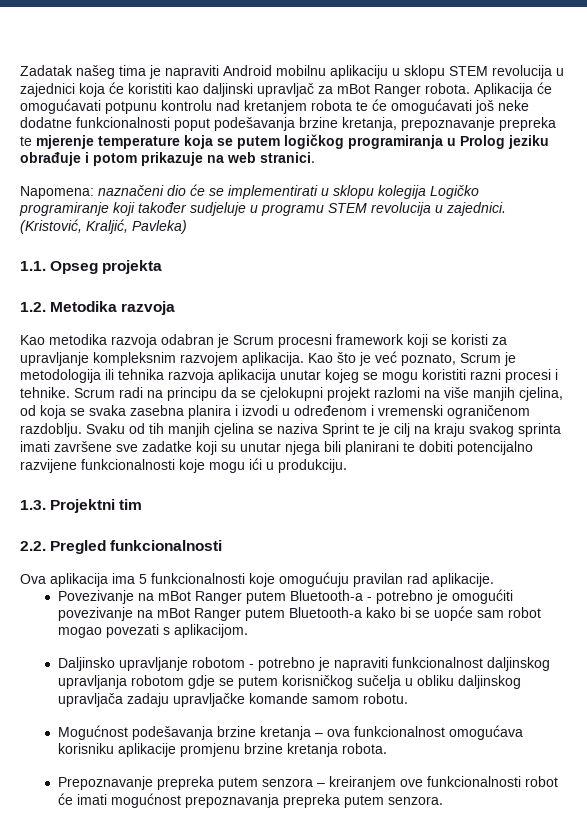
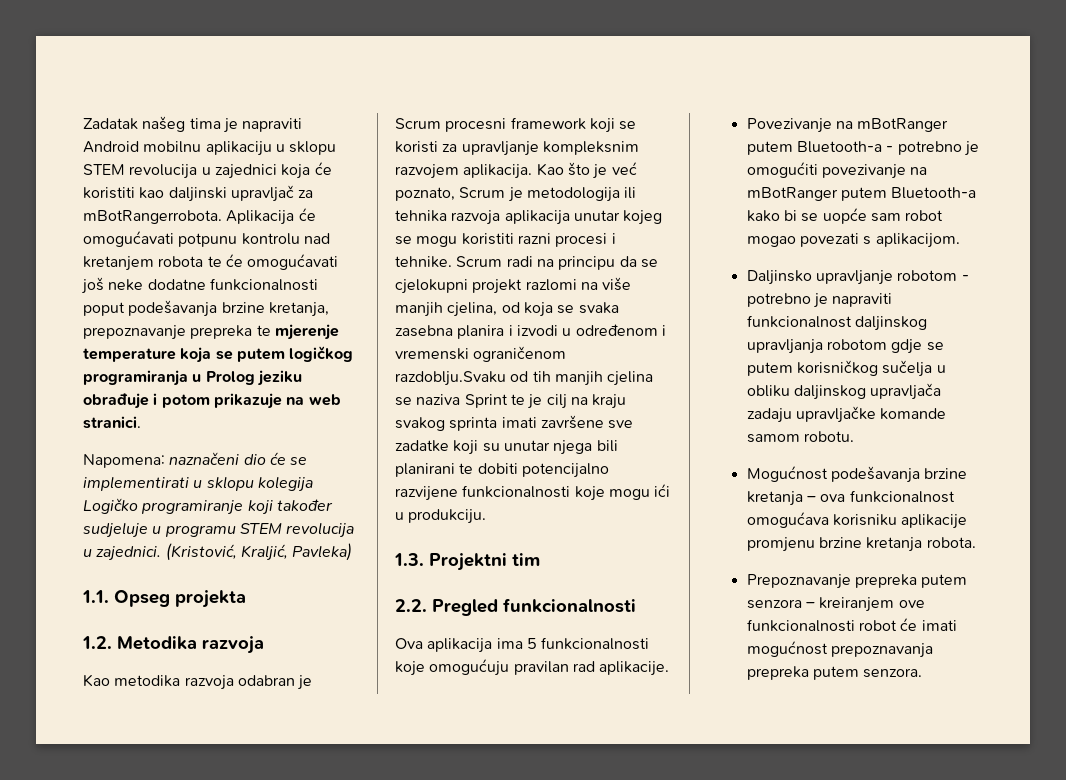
- Zadatak našeg tima je napraviti Android mobilnu aplikaciju u sklopu STEM revolucija u zajednici koja će koristiti kao daljinski upravljač za mBot Ranger robota.
+ Zadatak našeg tima je napraviti Android mobilnu aplikaciju u sklopu STEM revolucija u zajednici koja će koristiti kao daljinski upravljač za mBotRangerrobota.
- Scrum radi na principu da se cjelokupni projekt razlomi na više manjih cjelina, od koja se svaka zasebna planira i izvodi u određenom i vremenski ograničenom razdoblju. Svaku od tih manjih cjelina se naziva Sprint te je cilj na kraju svakog sprinta imati završene sve zadatke koji su unutar njega bili planirani te dobiti potencijalno razvijene funkcionalnosti koje mogu ići u produkciju.
+ Scrum radi na principu da se cjelokupni projekt razlomi na više manjih cjelina, od koja se svaka zasebna planira i izvodi u određenom i vremenski ograničenom razdoblju.Svaku od tih manjih cjelina se naziva Sprint te je cilj na kraju svakog sprinta imati završene sve zadatke koji su unutar njega bili planirani te dobiti potencijalno razvijene funkcionalnosti koje mogu ići u produkciju.
- Povezivanje na mBot Ranger putem Bluetooth-a - potrebno je omogućiti povezivanje na mBot Ranger putem Bluetooth-a kako bi se uopće sam robot mogao povezati s aplikacijom.
+ Povezivanje na mBotRanger putem Bluetooth-a - potrebno je omogućiti povezivanje na mBotRanger putem Bluetooth-a kako bi se uopće sam robot mogao povezati s aplikacijom.

